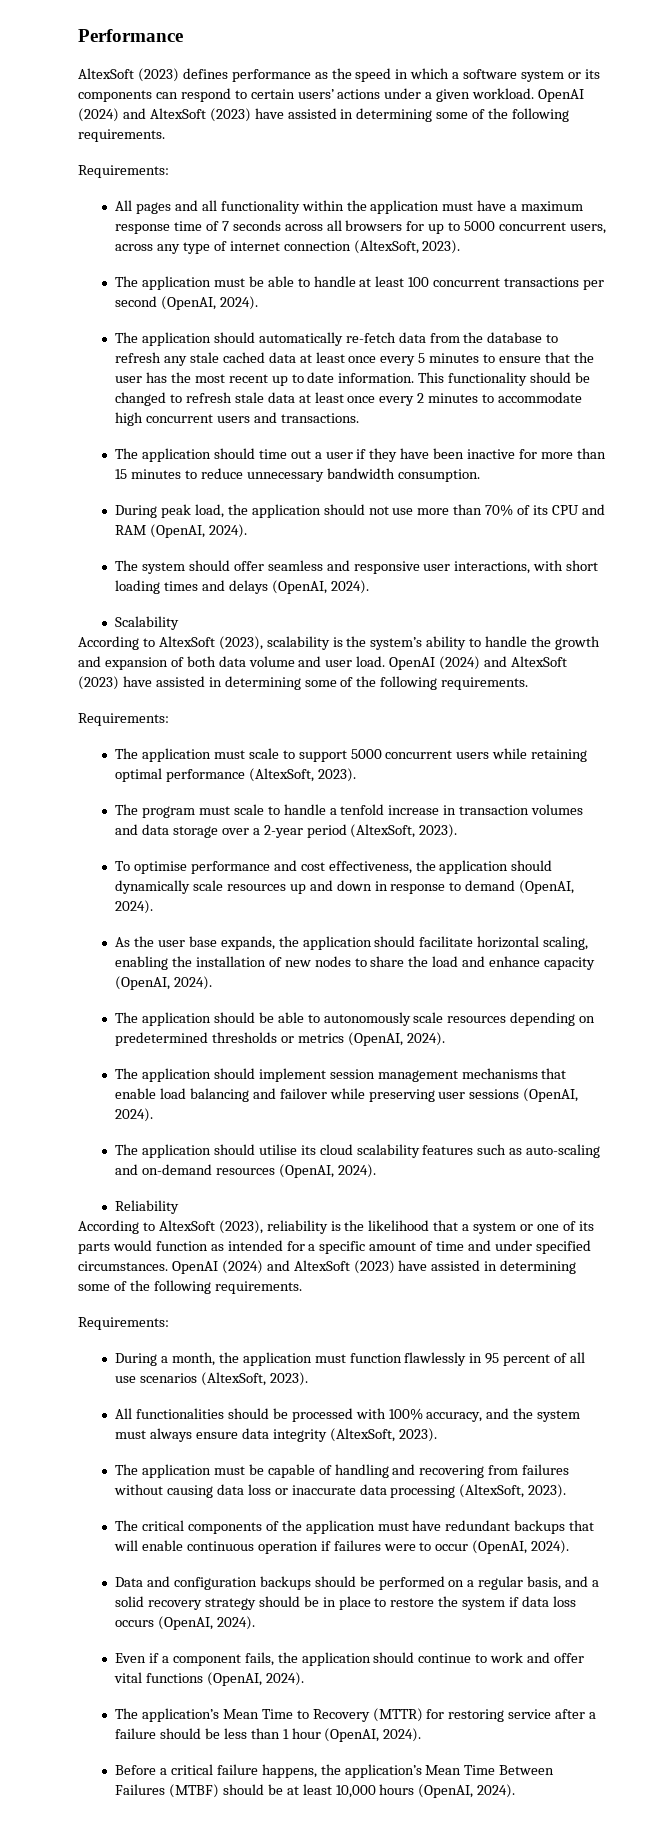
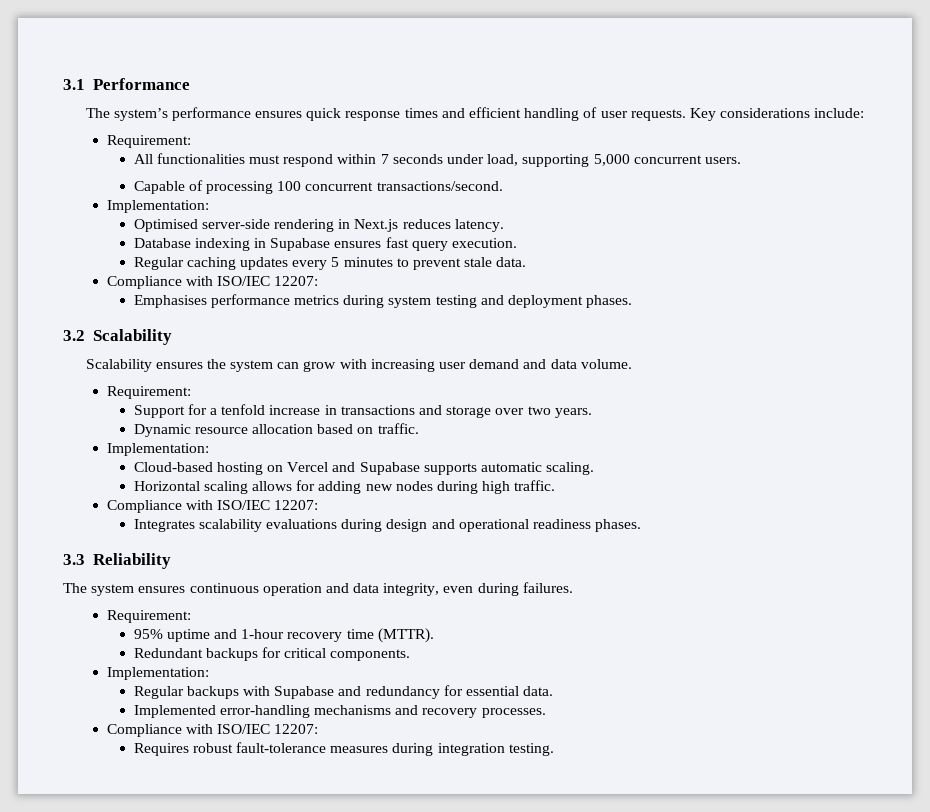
- Performance
+ 3.1 Performance
- AltexSoft (2023) defines performance as the speed in which a software system or its components can respond to certain users’ actions under a given workload. OpenAI (2024) and AltexSoft (2023) have assisted in determining some of the following requirements.
- Requirements:
- All pages and all functionality within the application must have a maximum response time of 7 seconds across all browsers for up to 5000 concurrent users, across any type of internet connection (AltexSoft, 2023).
- The application must be able to handle at least 100 concurrent transactions per second (OpenAI, 2024).
- The application should automatically re-fetch data from the database to refresh any stale cached data at least once every 5 minutes to ensure that the user has the most recent up to date information. This functionality should be changed to refresh stale data at least once every 2 minutes to accommodate high concurrent users and transactions.
- The application should time out a user if they have been inactive for more than 15 minutes to reduce unnecessary bandwidth consumption.
- During peak load, the application should not use more than 70% of its CPU and RAM (OpenAI, 2024).
- The system should offer seamless and responsive user interactions, with short loading times and delays (OpenAI, 2024).
- Scalability
- According to AltexSoft (2023), scalability is the system’s ability to handle the growth and expansion of both data volume and user load. OpenAI (2024) and AltexSoft (2023) have assisted in determining some of the following requirements.
- Requirements:
- The application must scale to support 5000 concurrent users while retaining optimal performance (AltexSoft, 2023).
- The program must scale to handle a tenfold increase in transaction volumes and data storage over a 2-year period (AltexSoft, 2023).
- To optimise performance and cost effectiveness, the application should dynamically scale resources up and down in response to demand (OpenAI, 2024).
- As the user base expands, the application should facilitate horizontal scaling, enabling the installation of new nodes to share the load and enhance capacity (OpenAI, 2024).
- The application should be able to autonomously scale resources depending on predetermined thresholds or metrics (OpenAI, 2024).
- The application should implement session management mechanisms that enable load balancing and failover while preserving user sessions (OpenAI, 2024).
- The application should utilise its cloud scalability features such as auto-scaling and on-demand resources (OpenAI, 2024).
- Reliability
- According to AltexSoft (2023), reliability is the likelihood that a system or one of its parts would function as intended for a specific amount of time and under specified circumstances. OpenAI (2024) and AltexSoft (2023) have assisted in determining some of the following requirements.
- Requirements:
- During a month, the application must function flawlessly in 95 percent of all use scenarios (AltexSoft, 2023).
- All functionalities should be processed with 100% accuracy, and the system must always ensure data integrity (AltexSoft, 2023).
- The application must be capable of handling and recovering from failures without causing data loss or inaccurate data processing (AltexSoft, 2023).
- The critical components of the application must have redundant backups that will enable continuous operation if failures were to occur (OpenAI, 2024).
- Data and configuration backups should be performed on a regular basis, and a solid recovery strategy should be in place to restore the system if data loss occurs (OpenAI, 2024).
- Even if a component fails, the application should continue to work and offer vital functions (OpenAI, 2024).
- The application’s Mean Time to Recovery (MTTR) for restoring service after a failure should be less than 1 hour (OpenAI, 2024).
- Before a critical failure happens, the application’s Mean Time Between Failures (MTBF) should be at least 10,000 hours (OpenAI, 2024).
+ The system’s performance ensures quick response times and efficient handling of user requests. Key considerations include:
+ Requirement:
+ All functionalities must respond within 7 seconds under load, supporting 5,000 concurrent users.
+ Capable of processing 100 concurrent transactions/second.
+ Implementation:
+ Optimised server-side rendering in Next.js reduces latency.
+ Database indexing in Supabase ensures fast query execution.
+ Regular caching updates every 5 minutes to prevent stale data.
+ Compliance with ISO/IEC 12207:
+ Emphasises performance metrics during system testing and deployment phases.
+ 3.2 Scalability
+ Scalability ensures the system can grow with increasing user demand and data volume.
+ Requirement:
+ Support for a tenfold increase in transactions and storage over two years.
+ Dynamic resource allocation based on traffic.
+ Implementation:
+ Cloud-based hosting on Vercel and Supabase supports automatic scaling.
+ Horizontal scaling allows for adding new nodes during high traffic.
+ Compliance with ISO/IEC 12207:
+ Integrates scalability evaluations during design and operational readiness phases.
+ 3.3 Reliability
+ The system ensures continuous operation and data integrity, even during failures.
+ Requirement:
+ 95% uptime and 1-hour recovery time (MTTR).
+ Redundant backups for critical components.
+ Implementation:
+ Regular backups with Supabase and redundancy for essential data.
+ Implemented error-handling mechanisms and recovery processes.
+ Compliance with ISO/IEC 12207:
+ Requires robust fault-tolerance measures during integration testing.

